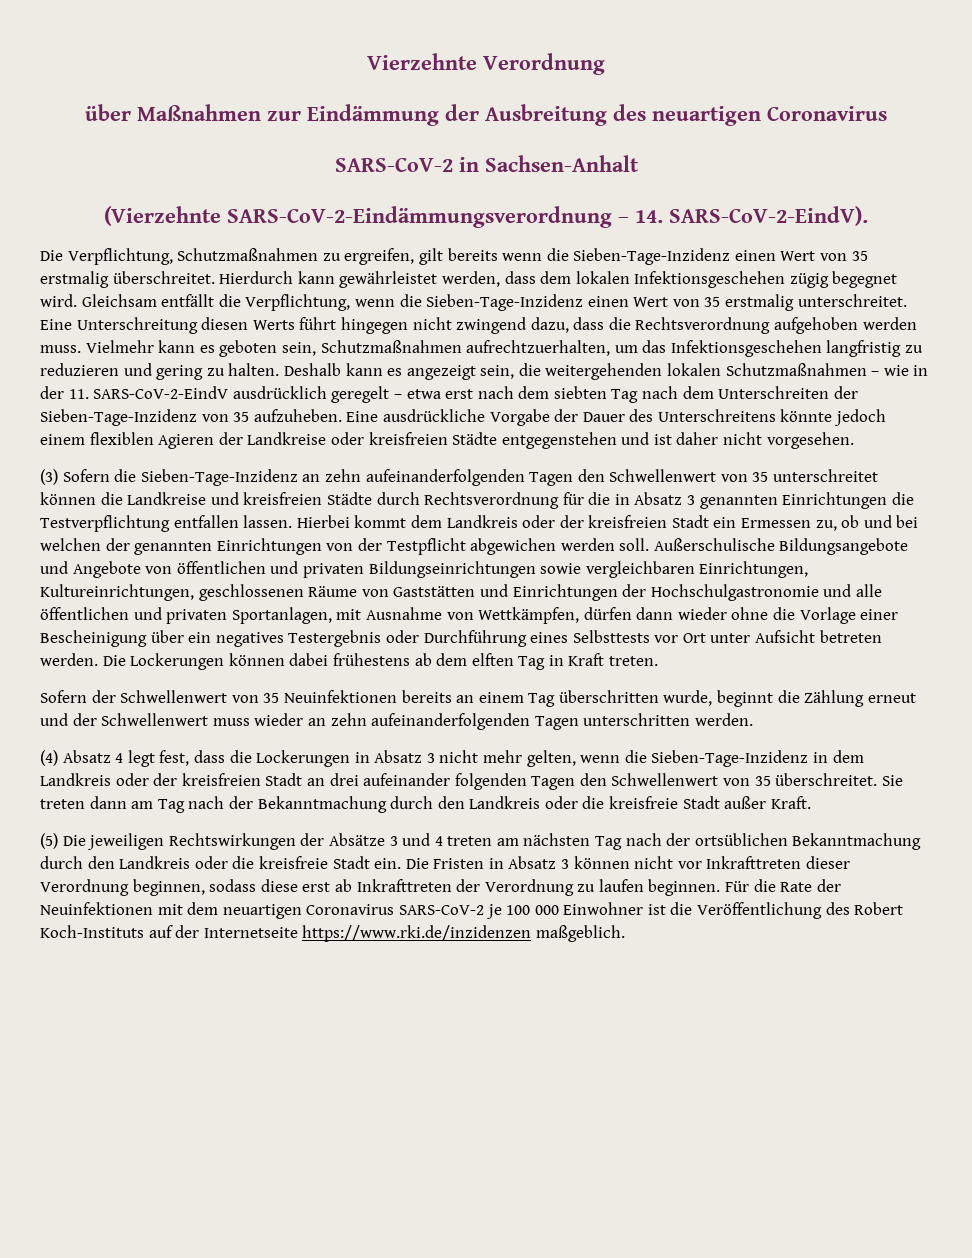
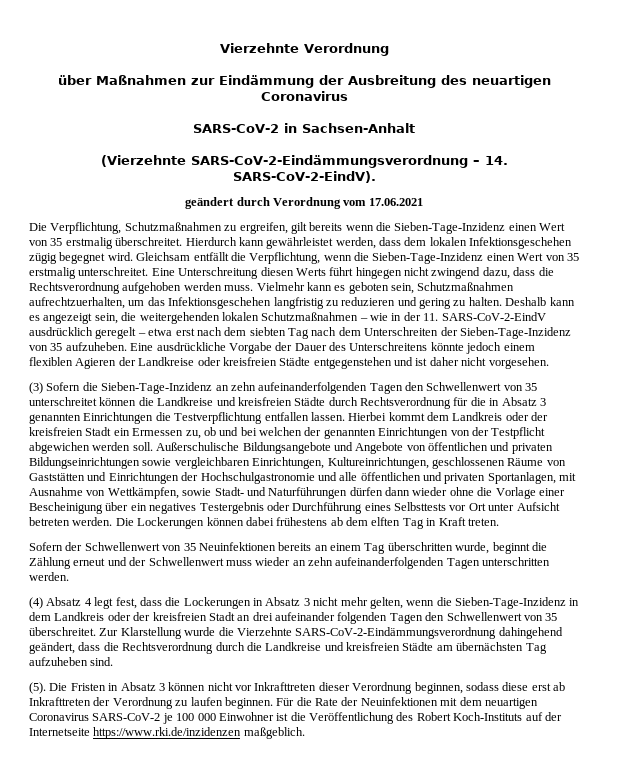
+ geändert durch Verordnung vom 17.06.2021
- Außerschulische Bildungsangebote und Angebote von öffentlichen und privaten Bildungseinrichtungen sowie vergleichbaren Einrichtungen, Kultureinrichtungen, geschlossenen Räume von Gaststätten und Einrichtungen der Hochschulgastronomie und alle öffentlichen und privaten Sportanlagen, mit Ausnahme von Wettkämpfen, dürfen dann wieder ohne die Vorlage einer Bescheinigung über ein negatives Testergebnis oder Durchführung eines Selbsttests vor Ort unter Aufsicht betreten werden.
+ Außerschulische Bildungsangebote und Angebote von öffentlichen und privaten Bildungseinrichtungen sowie vergleichbaren Einrichtungen, Kultureinrichtungen, geschlossenen Räume von Gaststätten und Einrichtungen der Hochschulgastronomie und alle öffentlichen und privaten Sportanlagen, mit Ausnahme von Wettkämpfen, sowie Stadt- und Naturführungen dürfen dann wieder ohne die Vorlage einer Bescheinigung über ein negatives Testergebnis oder Durchführung eines Selbsttests vor Ort unter Aufsicht betreten werden.
- Sie treten dann am Tag nach der Bekanntmachung durch den Landkreis oder die kreisfreie Stadt außer Kraft.
- (5) Die jeweiligen Rechtswirkungen der Absätze 3 und 4 treten am nächsten Tag nach der ortsüblichen Bekanntmachung durch den Landkreis oder die kreisfreie Stadt ein.
+ Zur Klarstellung wurde die Vierzehnte SARS-CoV-2-Eindämmungsverordnung dahingehend geändert, dass die Rechtsverordnung durch die Landkreise und kreisfreien Städte am übernächsten Tag aufzuheben sind.
+ (5).

